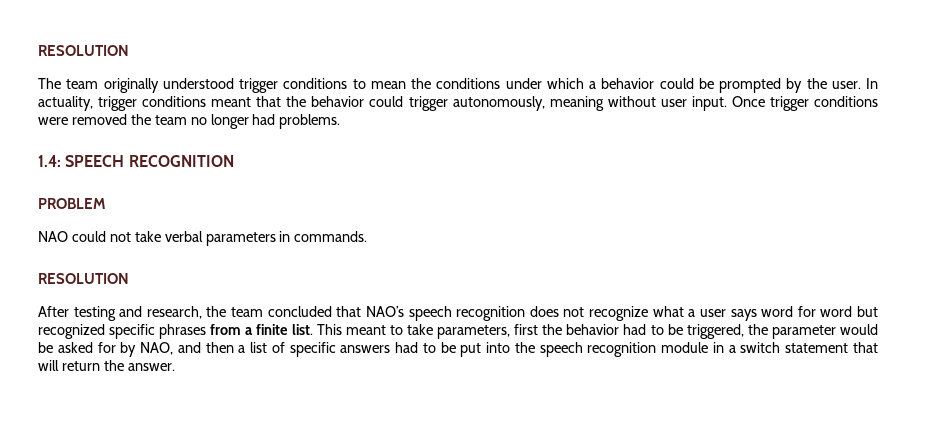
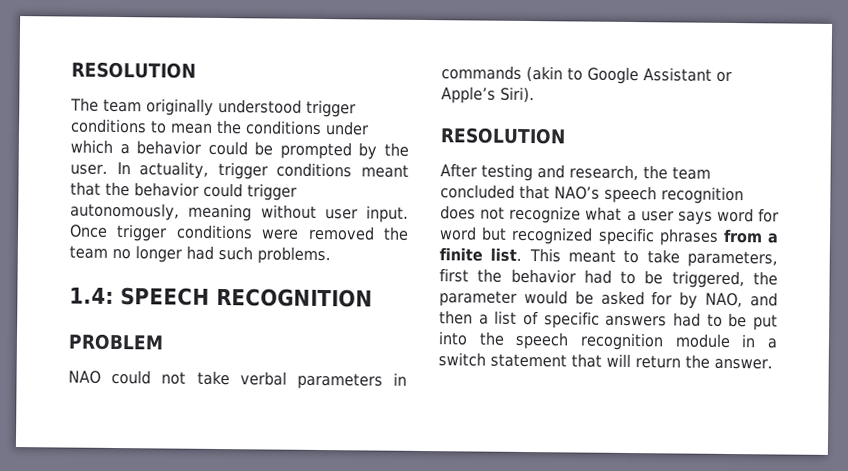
- Once trigger conditions were removed the team no longer had problems.
+ Once trigger conditions were removed the team no longer had such problems.
- NAO could not take verbal parameters in commands.
+ NAO could not take verbal parameters in commands (akin to Google Assistant or Apple’s Siri).

